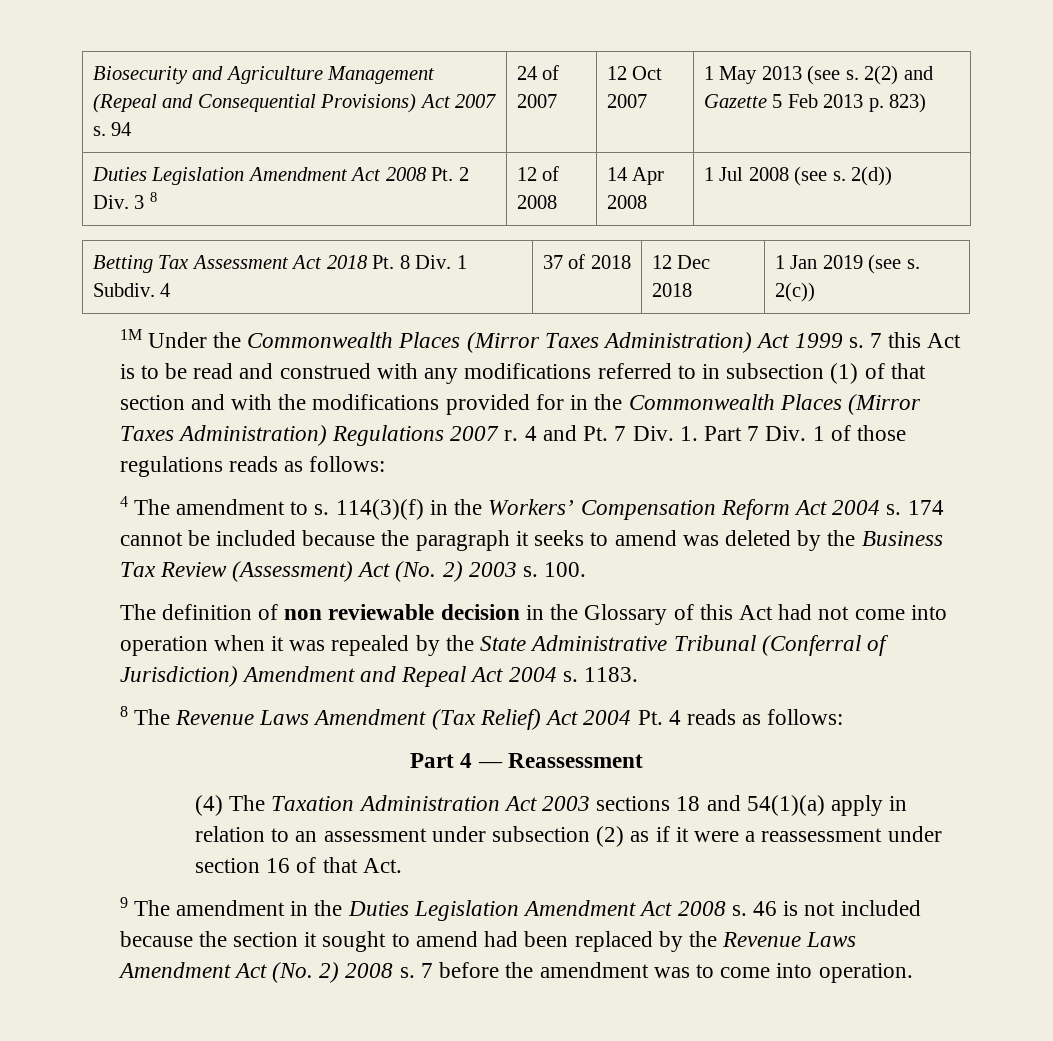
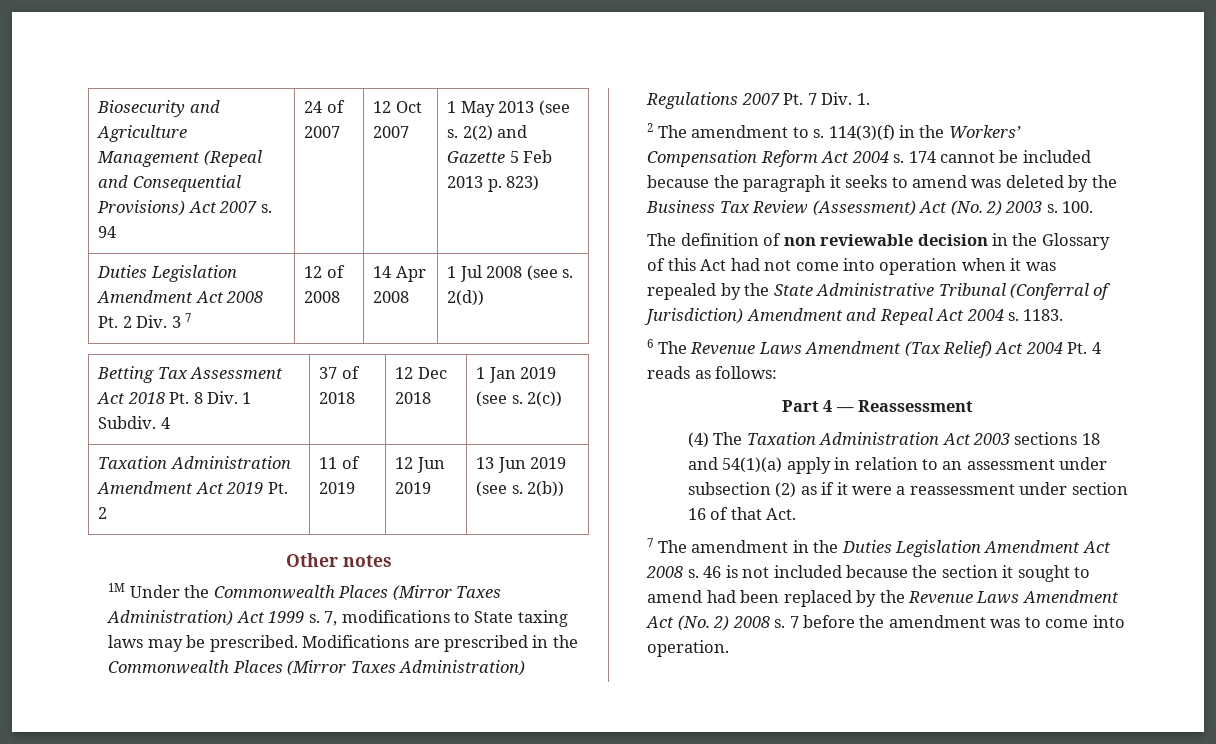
- Duties Legislation Amendment Act 2008 Pt. 2 Div. 3 8 | 12 of 2008 | 14 Apr 2008 | 1 Jul 2008 (see s. 2(d))
+ Duties Legislation Amendment Act 2008 Pt. 2 Div. 3 7 | 12 of 2008 | 14 Apr 2008 | 1 Jul 2008 (see s. 2(d))
+ Taxation Administration Amendment Act 2019 Pt. 2 | 11 of 2019 | 12 Jun 2019 | 13 Jun 2019 (see s. 2(b))
+ Other notes
- 7 this Act is to be read and construed with any modifications referred to in subsection (1) of that section and with the modifications provided for in the Commonwealth Places (Mirror Taxes Administration) Regulations 2007 r. 4 and Pt. 7 Div. 1. Part 7 Div. 1 of those regulations reads as follows:
- 4 The amendment to s.
+ 7, modifications to State taxing laws may be prescribed. Modifications are prescribed in the Commonwealth Places (Mirror Taxes Administration) Regulations 2007 Pt. 7 Div. 1.
+ 2 The amendment to s.
- 8 The Revenue Laws Amendment (Tax Relief) Act 2004 Pt. 4 reads as follows:
+ 6 The Revenue Laws Amendment (Tax Relief) Act 2004 Pt. 4 reads as follows:
- 9 The amendment in the Duties Legislation Amendment Act 2008 s.
+ 7 The amendment in the Duties Legislation Amendment Act 2008 s.

